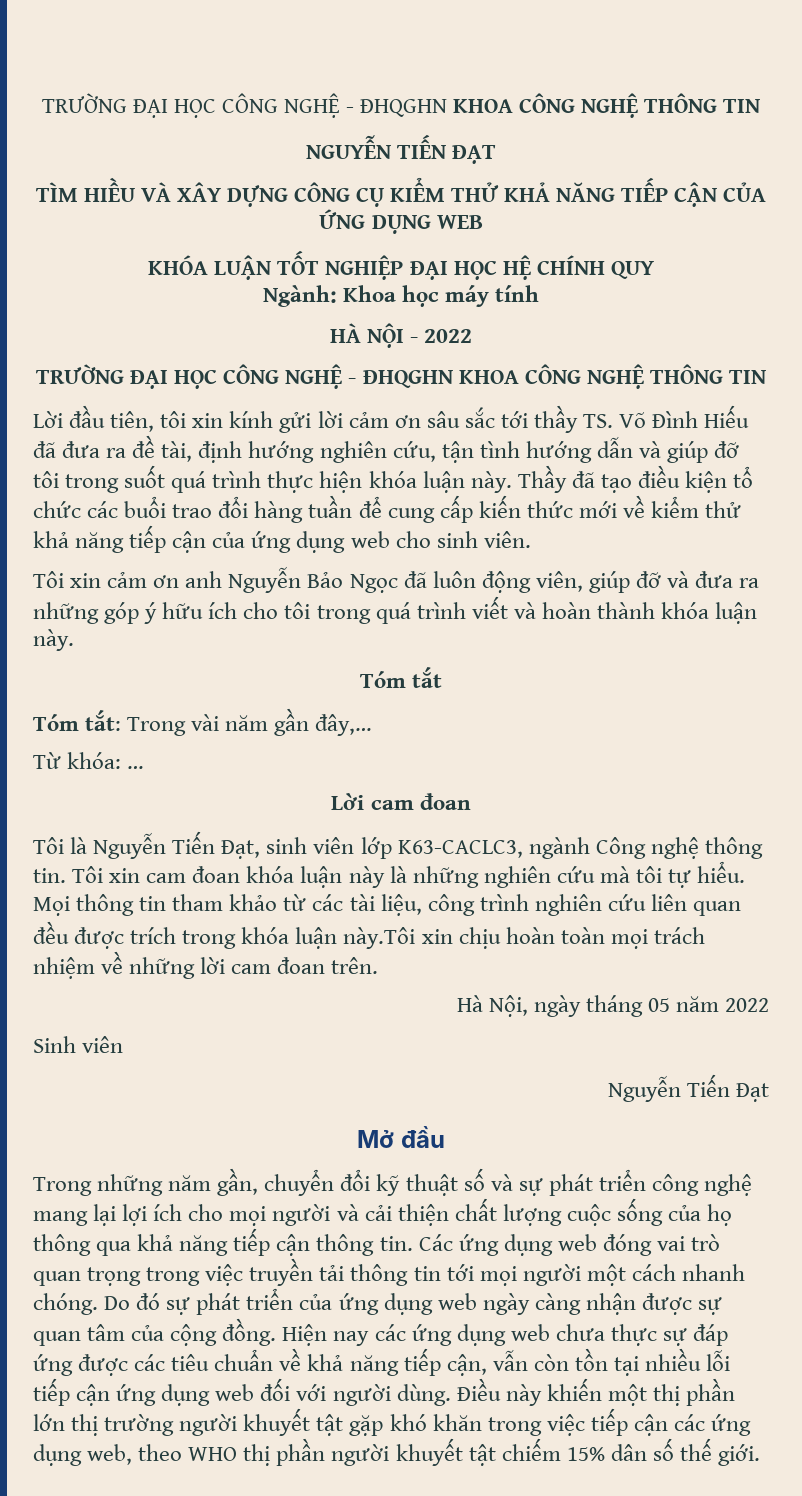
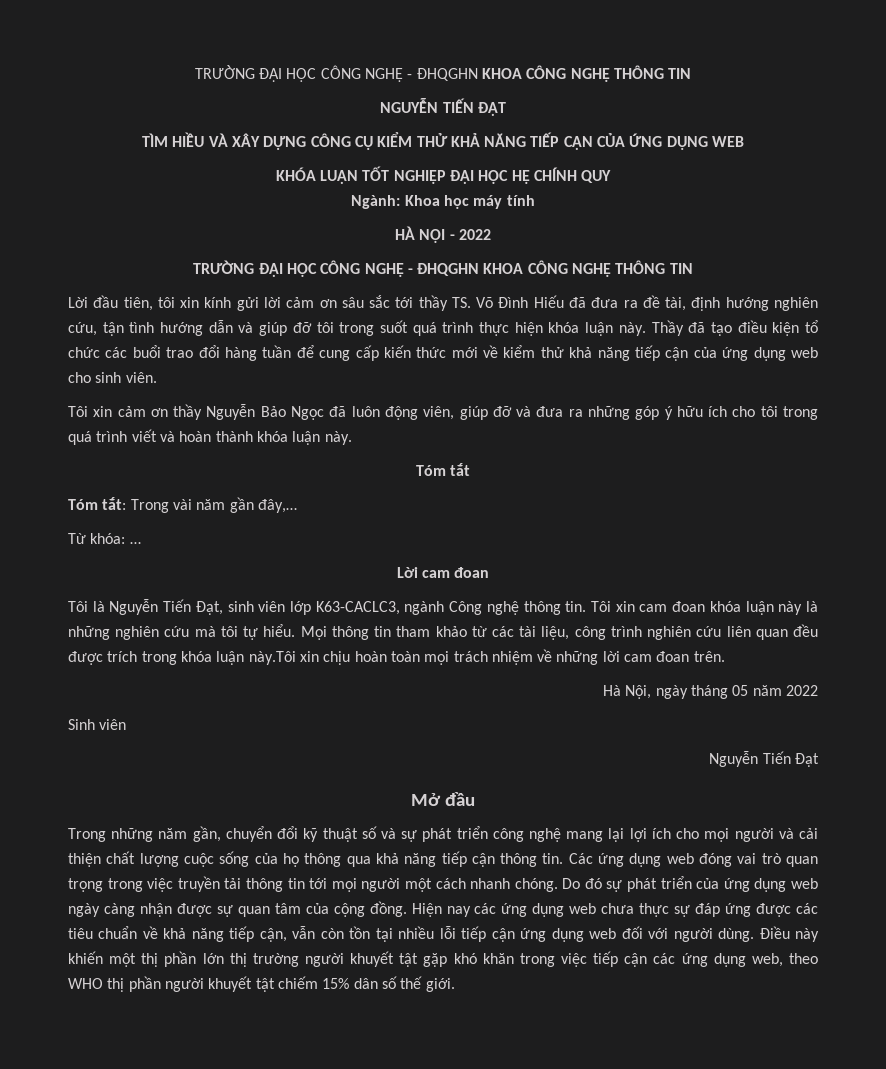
- Tôi xin cảm ơn anh Nguyễn Bảo Ngọc đã luôn động viên, giúp đỡ và đưa ra những góp ý hữu ích cho tôi trong quá trình viết và hoàn thành khóa luận này.
+ Tôi xin cảm ơn thầy Nguyễn Bảo Ngọc đã luôn động viên, giúp đỡ và đưa ra những góp ý hữu ích cho tôi trong quá trình viết và hoàn thành khóa luận này.

